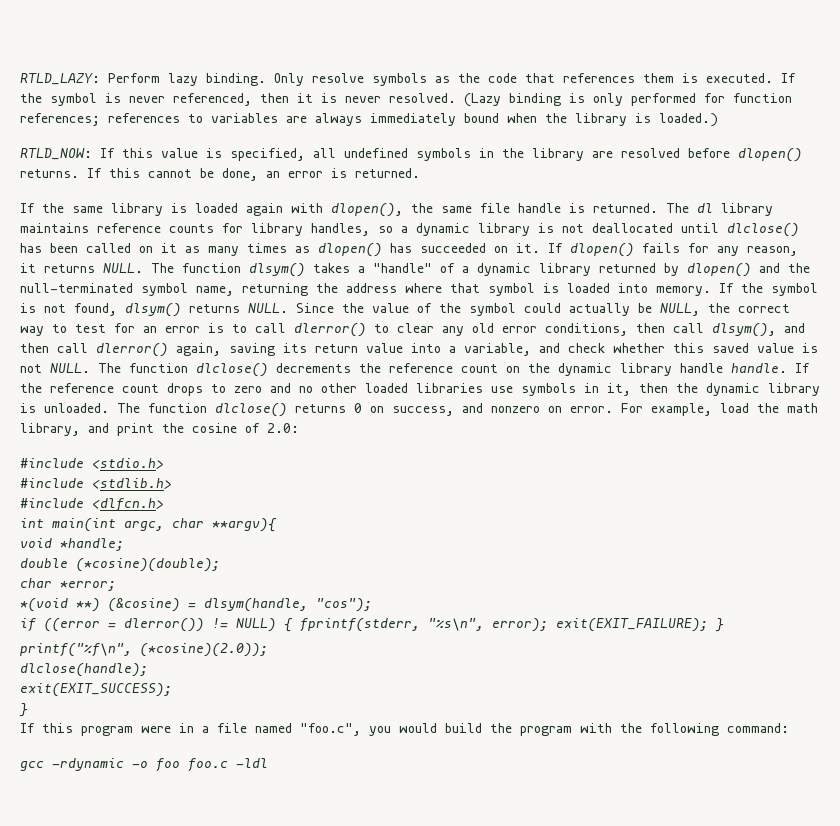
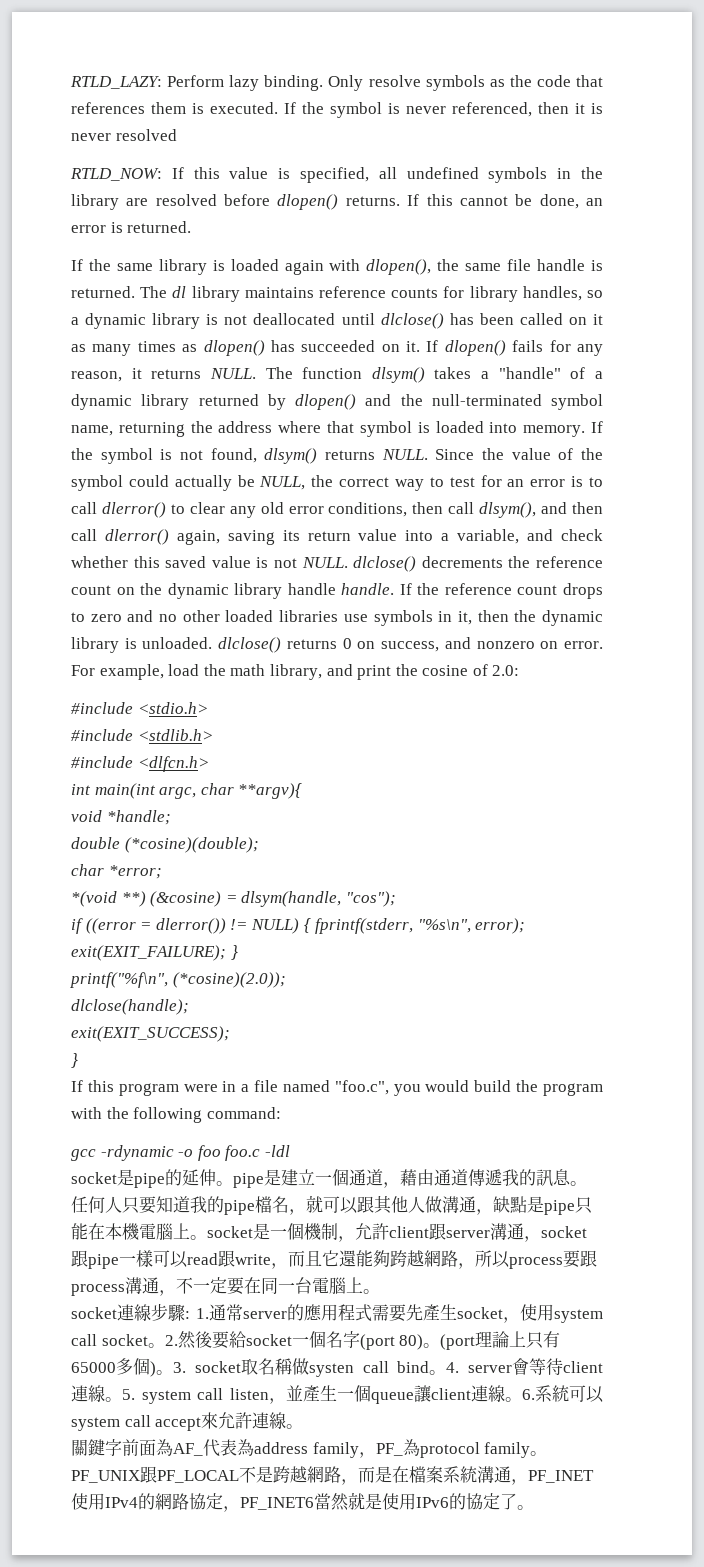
- If the symbol is never referenced, then it is never resolved. (Lazy binding is only performed for function references; references to variables are always immediately bound when the library is loaded.)
+ If the symbol is never referenced, then it is never resolved
- Since the value of the symbol could actually be NULL, the correct way to test for an error is to call dlerror() to clear any old error conditions, then call dlsym(), and then call dlerror() again, saving its return value into a variable, and check whether this saved value is not NULL. The function dlclose() decrements the reference count on the dynamic library handle handle.
+ Since the value of the symbol could actually be NULL, the correct way to test for an error is to call dlerror() to clear any old error conditions, then call dlsym(), and then call dlerror() again, saving its return value into a variable, and check whether this saved value is not NULL. dlclose() decrements the reference count on the dynamic library handle handle.
- If the reference count drops to zero and no other loaded libraries use symbols in it, then the dynamic library is unloaded. The function dlclose() returns 0 on success, and nonzero on error.
+ If the reference count drops to zero and no other loaded libraries use symbols in it, then the dynamic library is unloaded. dlclose() returns 0 on success, and nonzero on error.
+ socket是pipe的延伸。pipe是建立一個通道，藉由通道傳遞我的訊息。任何人只要知道我的pipe檔名，就可以跟其他人做溝通，缺點是pipe只能在本機電腦上。socket是一個機制，允許client跟server溝通，socket跟pipe一樣可以read跟write，而且它還能夠跨越網路，所以process要跟process溝通，不一定要在同一台電腦上。
+ socket連線步驟: 1.通常server的應用程式需要先產生socket，使用system call socket。2.然後要給socket一個名字(port 80)。(port理論上只有65000多個)。3. socket取名稱做systen call bind。4. server會等待client連線。5. system call listen，並產生一個queue讓client連線。6.系統可以system call accept來允許連線。
+ 關鍵字前面為AF_代表為address family，PF_為protocol family。PF_UNIX跟PF_LOCAL不是跨越網路，而是在檔案系統溝通，PF_INET使用IPv4的網路協定，PF_INET6當然就是使用IPv6的協定了。

